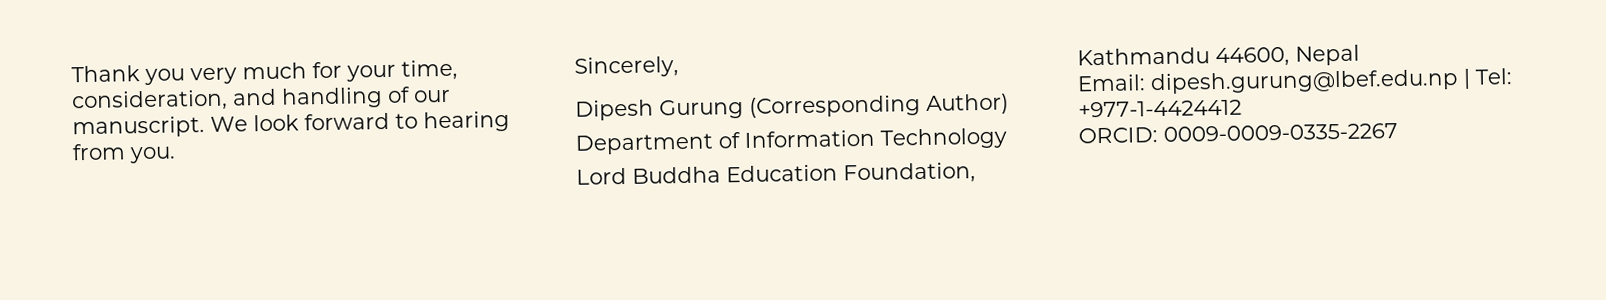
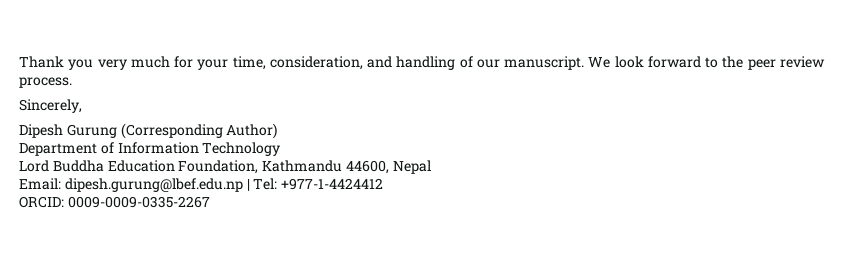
- We look forward to hearing from you.
+ We look forward to the peer review process.

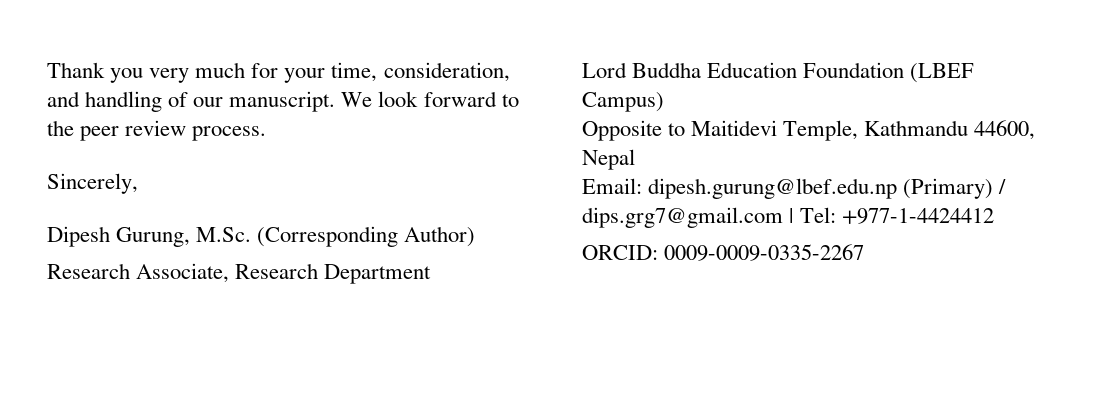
- Dipesh Gurung (Corresponding Author)
+ Dipesh Gurung, M.Sc. (Corresponding Author)
- Department of Information Technology
+ Research Associate, Research Department
- Lord Buddha Education Foundation, Kathmandu 44600, Nepal
+ Lord Buddha Education Foundation (LBEF Campus)
+ Opposite to Maitidevi Temple, Kathmandu 44600, Nepal
- Email: dipesh.gurung@lbef.edu.np | Tel: +977-1-4424412
+ Email: dipesh.gurung@lbef.edu.np (Primary) / dips.grg7@gmail.com | Tel: +977-1-4424412

